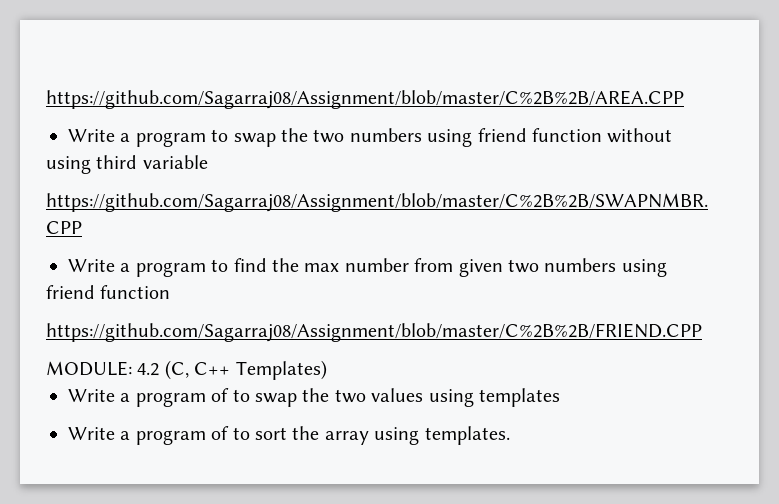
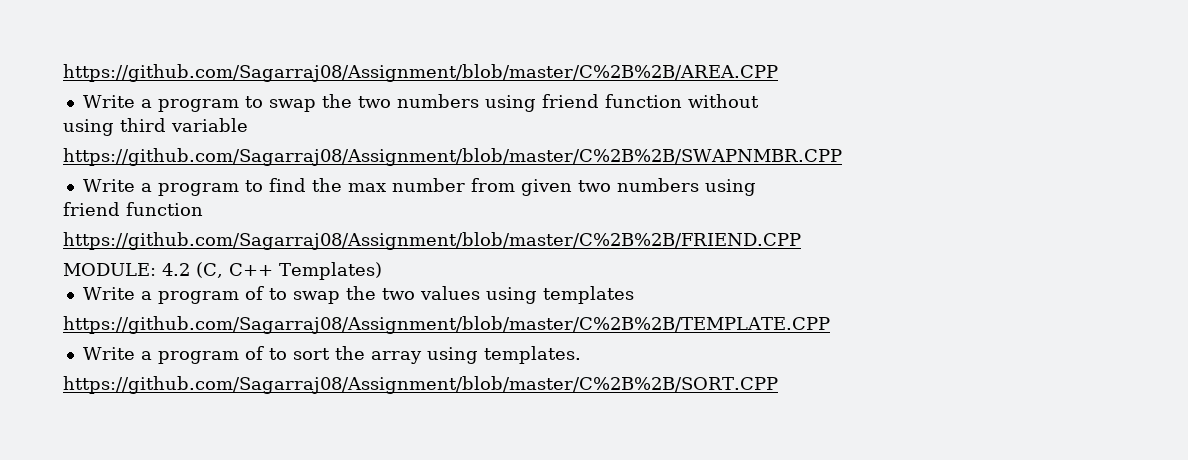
+ https://github.com/Sagarraj08/Assignment/blob/master/C%2B%2B/TEMPLATE.CPP
+ https://github.com/Sagarraj08/Assignment/blob/master/C%2B%2B/SORT.CPP

